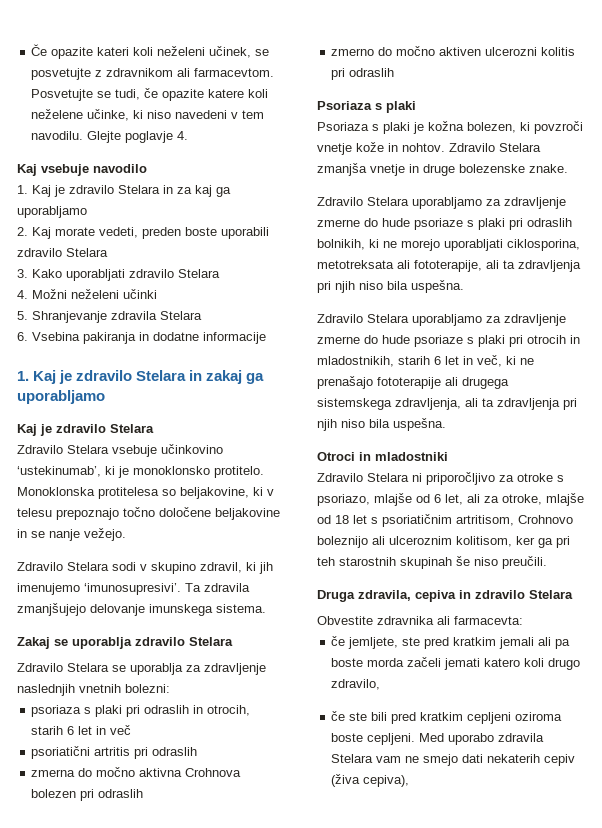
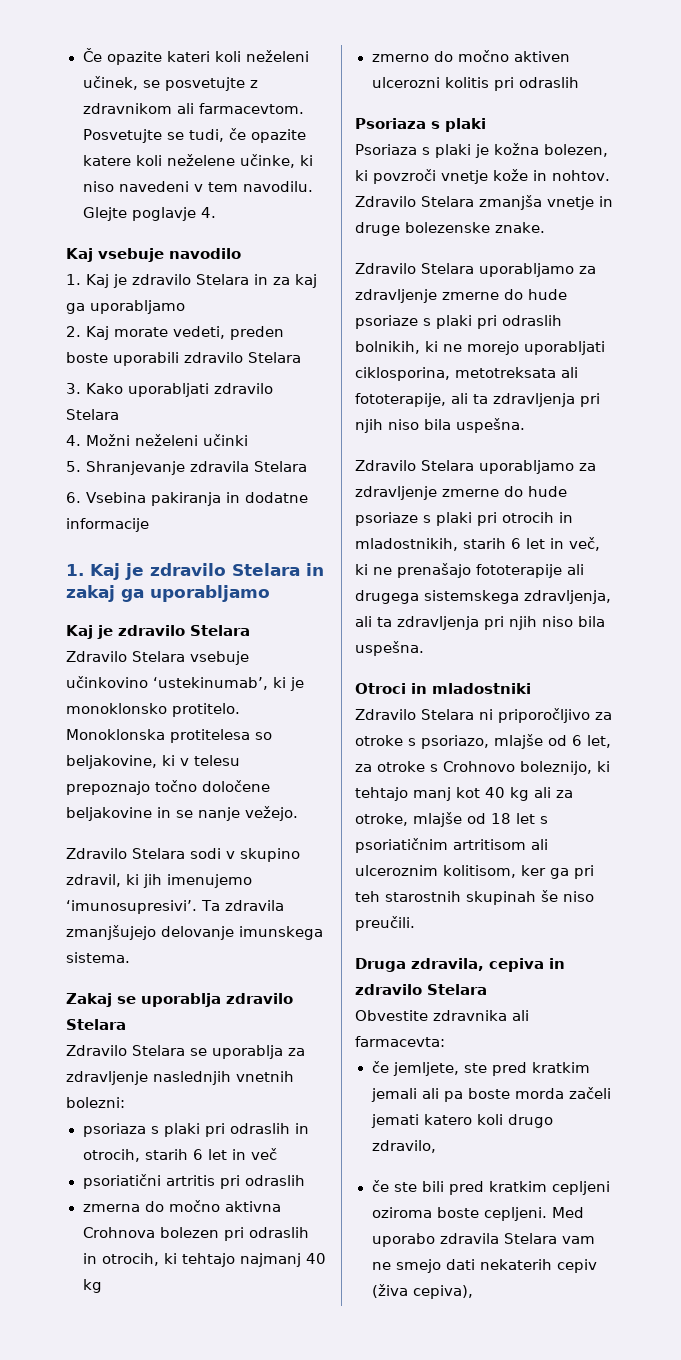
- zmerna do močno aktivna Crohnova bolezen pri odraslih
+ zmerna do močno aktivna Crohnova bolezen pri odraslih in otrocih, ki tehtajo najmanj 40 kg
- Zdravilo Stelara ni priporočljivo za otroke s psoriazo, mlajše od 6 let, ali za otroke, mlajše od 18 let s psoriatičnim artritisom, Crohnovo boleznijo ali ulceroznim kolitisom, ker ga pri teh starostnih skupinah še niso preučili.
+ Zdravilo Stelara ni priporočljivo za otroke s psoriazo, mlajše od 6 let, za otroke s Crohnovo boleznijo, ki tehtajo manj kot 40 kg ali za otroke, mlajše od 18 let s psoriatičnim artritisom ali ulceroznim kolitisom, ker ga pri teh starostnih skupinah še niso preučili.

